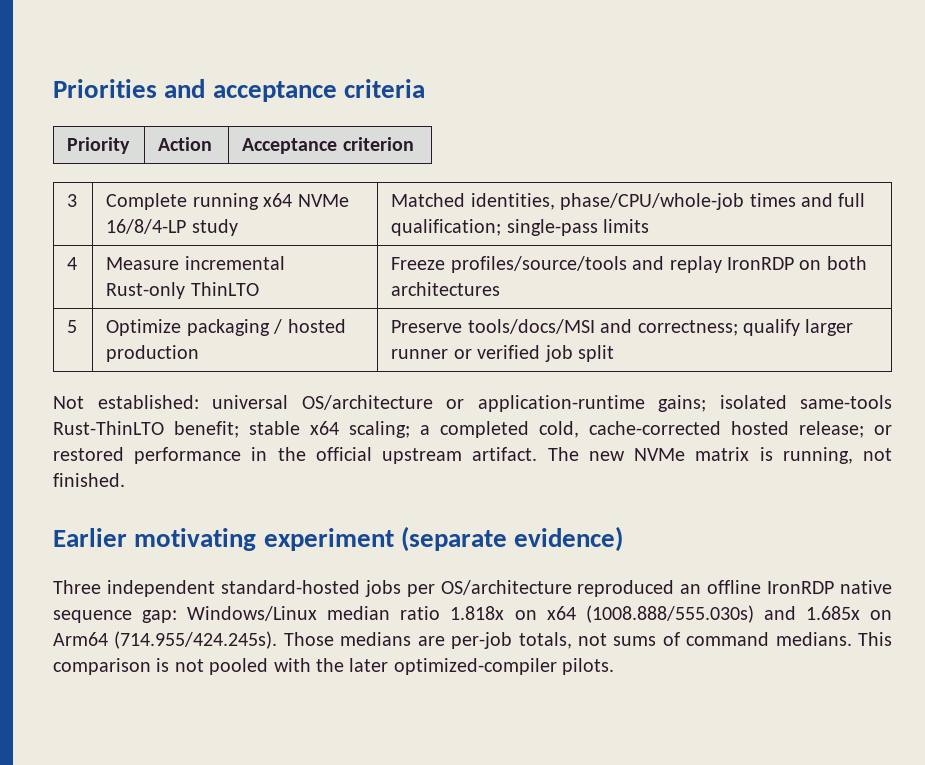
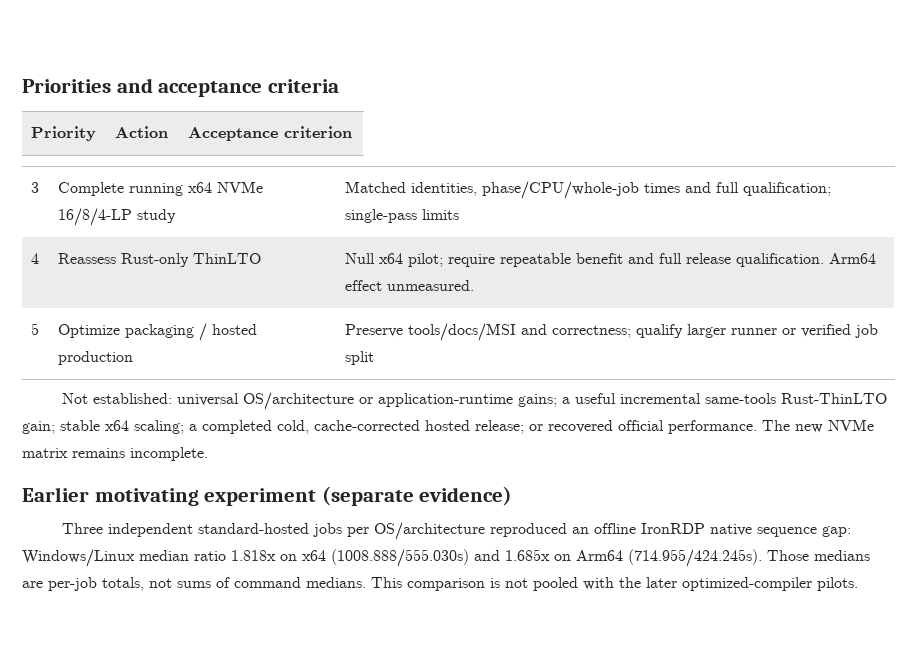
- 4 | Measure incremental Rust-only ThinLTO | Freeze profiles/source/tools and replay IronRDP on both architectures
+ 4 | Reassess Rust-only ThinLTO | Null x64 pilot; require repeatable benefit and full release qualification. Arm64 effect unmeasured.
- Not established: universal OS/architecture or application-runtime gains; isolated same-tools Rust-ThinLTO benefit; stable x64 scaling; a completed cold, cache-corrected hosted release; or restored performance in the official upstream artifact. The new NVMe matrix is running, not finished.
+ Not established: universal OS/architecture or application-runtime gains; a useful incremental same-tools Rust-ThinLTO gain; stable x64 scaling; a completed cold, cache-corrected hosted release; or recovered official performance. The new NVMe matrix remains incomplete.

